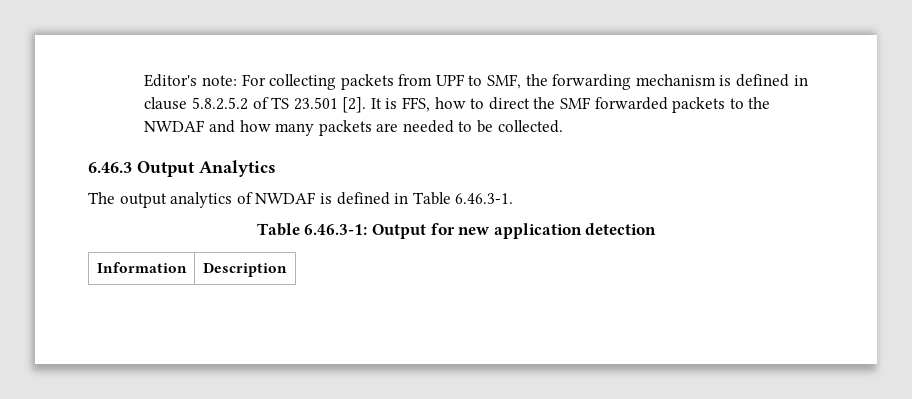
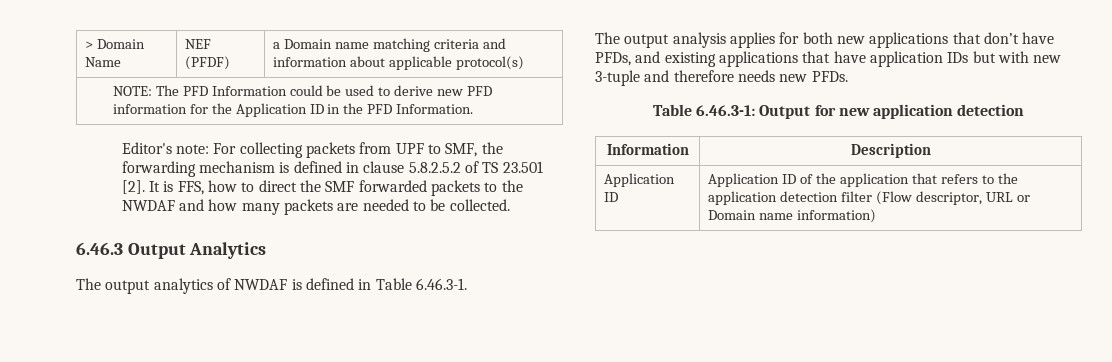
+ > Domain Name | NEF (PFDF) | a Domain name matching criteria and information about applicable protocol(s)
+ NOTE: The PFD Information could be used to derive new PFD information for the Application ID in the PFD Information.
+ The output analysis applies for both new applications that don’t have PFDs, and existing applications that have application IDs but with new 3-tuple and therefore needs new PFDs.
+ Application ID | Application ID of the application that refers to the application detection filter (Flow descriptor, URL or Domain name information)

